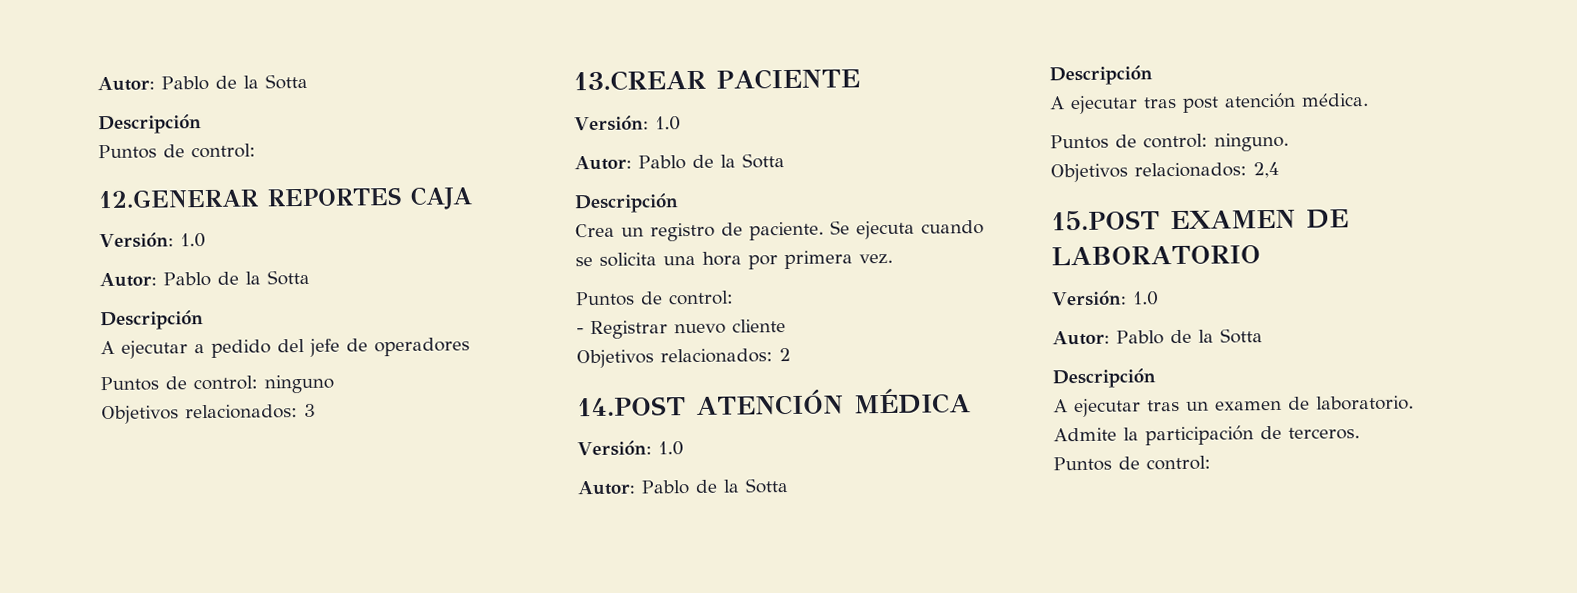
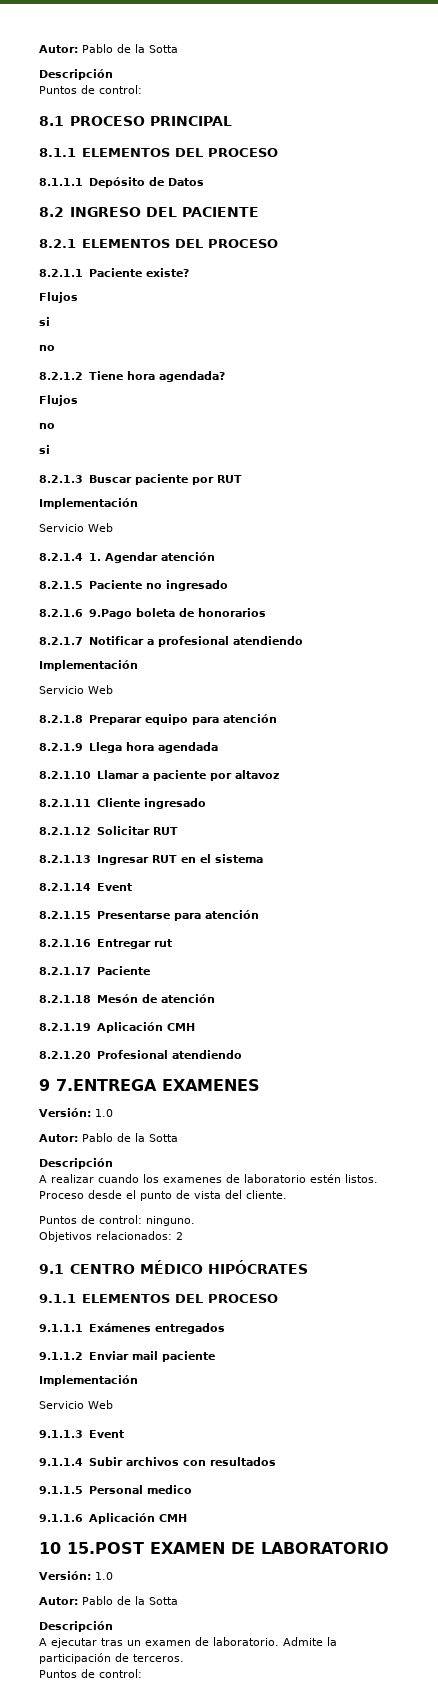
- 12.GENERAR REPORTES CAJA
+ 8.1 PROCESO PRINCIPAL
+ 8.1.1 ELEMENTOS DEL PROCESO
+ 8.1.1.1 Depósito de Datos
+ 8.2 INGRESO DEL PACIENTE
+ 8.2.1 ELEMENTOS DEL PROCESO
+ 8.2.1.1 Paciente existe?
+ Flujos
+ si
+ no
+ 8.2.1.2 Tiene hora agendada?
+ Flujos
+ no
+ si
+ 8.2.1.3 Buscar paciente por RUT
+ Implementación
+ Servicio Web
+ 8.2.1.4 1. Agendar atención
+ 8.2.1.5 Paciente no ingresado
+ 8.2.1.6 9.Pago boleta de honorarios
+ 8.2.1.7 Notificar a profesional atendiendo
+ Implementación
+ Servicio Web
+ 8.2.1.8 Preparar equipo para atención
+ 8.2.1.9 Llega hora agendada
+ 8.2.1.10 Llamar a paciente por altavoz
+ 8.2.1.11 Cliente ingresado
+ 8.2.1.12 Solicitar RUT
+ 8.2.1.13 Ingresar RUT en el sistema
+ 8.2.1.14 Event
+ 8.2.1.15 Presentarse para atención
+ 8.2.1.16 Entregar rut
+ 8.2.1.17 Paciente
+ 8.2.1.18 Mesón de atención
+ 8.2.1.19 Aplicación CMH
+ 8.2.1.20 Profesional atendiendo
+ 9 7.ENTREGA EXAMENES
  Versión: 1.0
  Autor: Pablo de la Sotta
  Descripción
- A ejecutar a pedido del jefe de operadores
- Puntos de control: ninguno
- Objetivos relacionados: 3
- 13.CREAR PACIENTE
- Versión: 1.0
- Autor: Pablo de la Sotta
- Descripción
- Crea un registro de paciente. Se ejecuta cuando se solicita una hora por primera vez.
- Puntos de control:
- - Registrar nuevo cliente
- Objetivos relacionados: 2
- 14.POST ATENCIÓN MÉDICA
- Versión: 1.0
- Autor: Pablo de la Sotta
- Descripción
- A ejecutar tras post atención médica.
+ A realizar cuando los examenes de laboratorio estén listos. Proceso desde el punto de vista del cliente.
- Objetivos relacionados: 2,4
- 15.POST EXAMEN DE LABORATORIO
+ Objetivos relacionados: 2
+ 9.1 CENTRO MÉDICO HIPÓCRATES
+ 9.1.1 ELEMENTOS DEL PROCESO
+ 9.1.1.1 Exámenes entregados
+ 9.1.1.2 Enviar mail paciente
+ Implementación
+ Servicio Web
+ 9.1.1.3 Event
+ 9.1.1.4 Subir archivos con resultados
+ 9.1.1.5 Personal medico
+ 9.1.1.6 Aplicación CMH
+ 10 15.POST EXAMEN DE LABORATORIO

